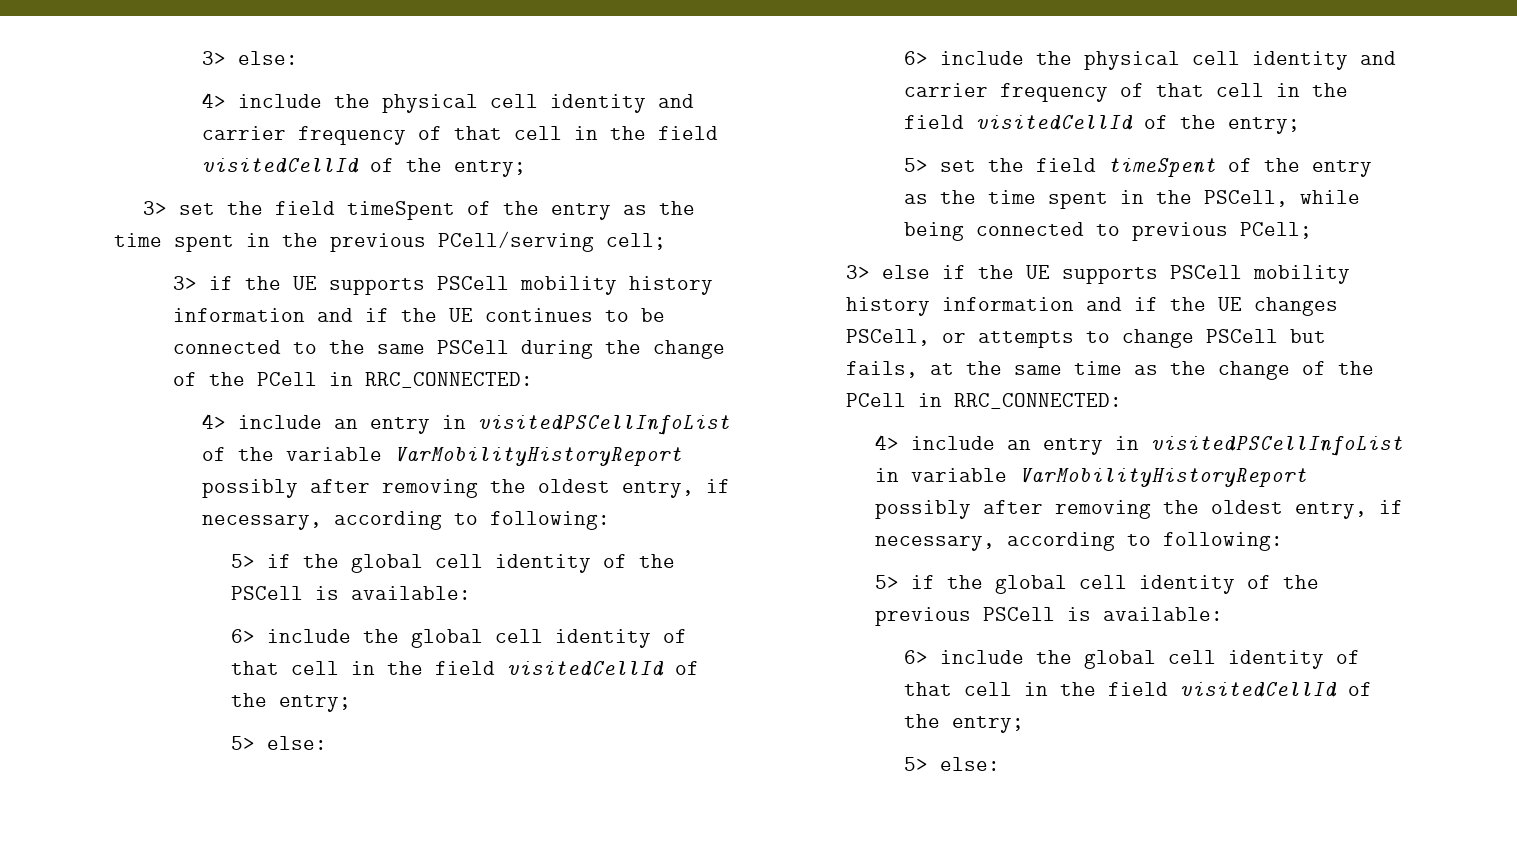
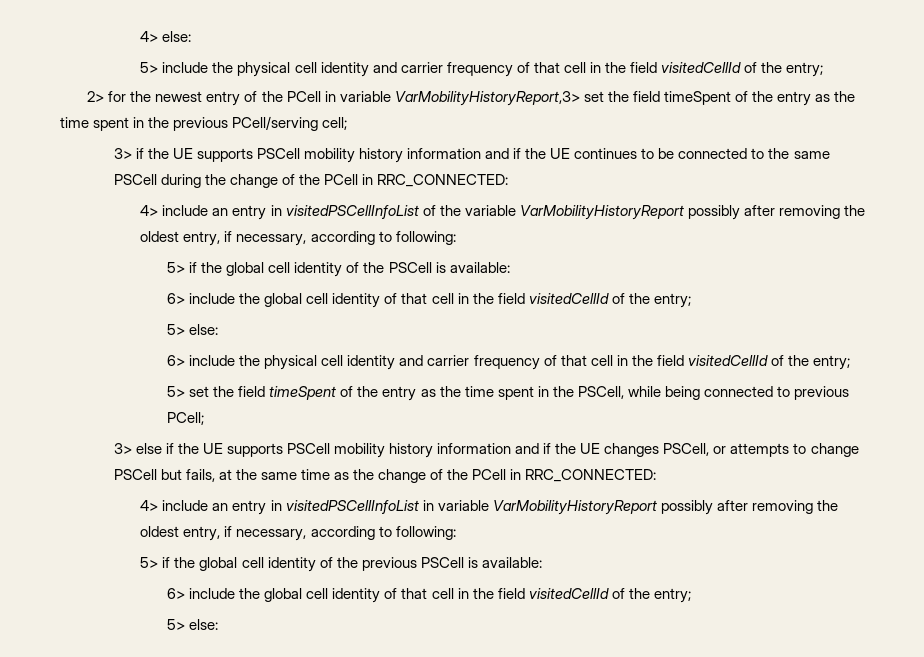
- 3> else:
- 4> include the physical cell identity and carrier frequency of that cell in the field visitedCellId of the entry;
+ 4> else:
+ 5> include the physical cell identity and carrier frequency of that cell in the field visitedCellId of the entry;
- 3> set the field timeSpent of the entry as the time spent in the previous PCell/serving cell;
+ 2> for the newest entry of the PCell in variable VarMobilityHistoryReport,3> set the field timeSpent of the entry as the time spent in the previous PCell/serving cell;

